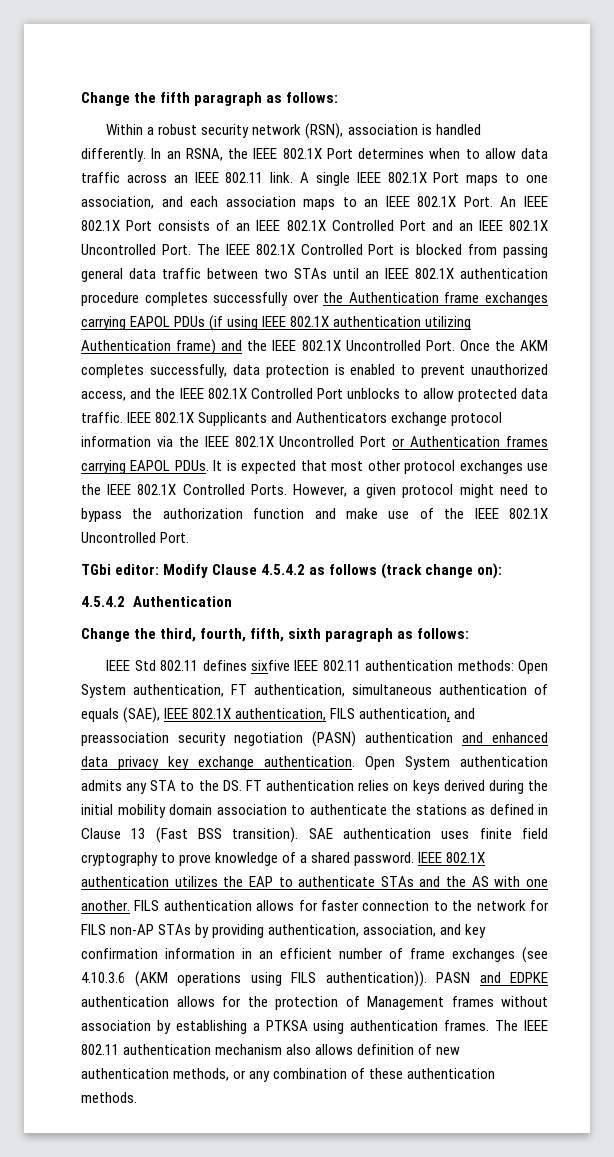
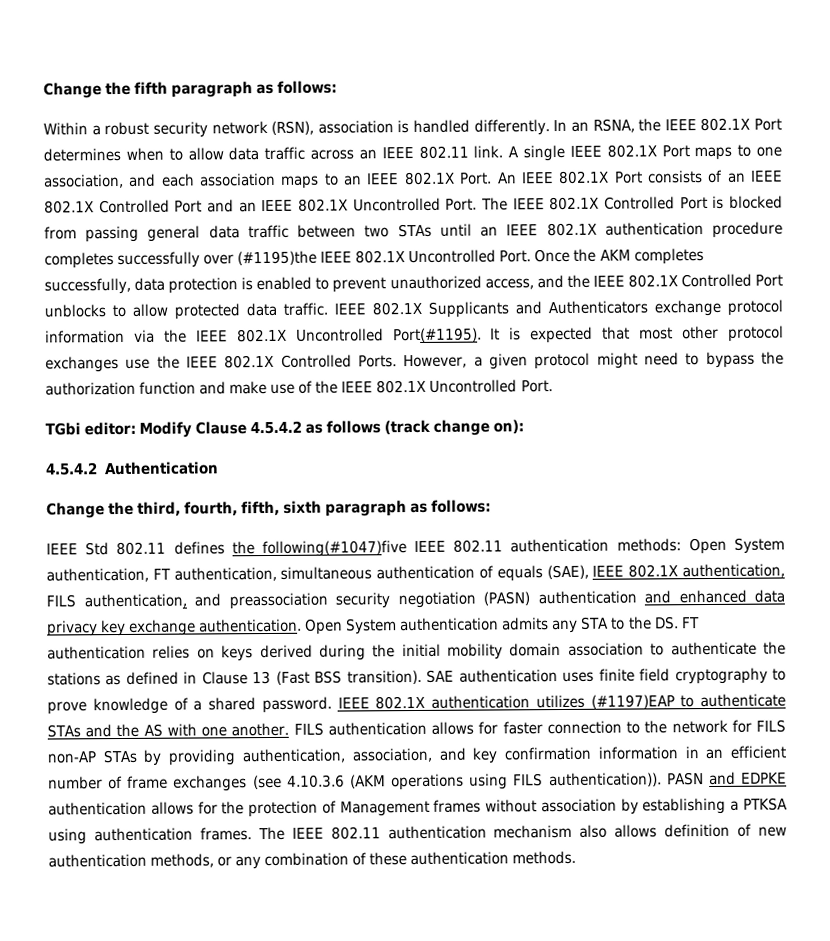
- The IEEE 802.1X Controlled Port is blocked from passing general data traffic between two STAs until an IEEE 802.1X authentication procedure completes successfully over the Authentication frame exchanges carrying EAPOL PDUs (if using IEEE 802.1X authentication utilizing Authentication frame) and the IEEE 802.1X Uncontrolled Port.
+ The IEEE 802.1X Controlled Port is blocked from passing general data traffic between two STAs until an IEEE 802.1X authentication procedure completes successfully over (#1195)the IEEE 802.1X Uncontrolled Port.
- IEEE 802.1X Supplicants and Authenticators exchange protocol information via the IEEE 802.1X Uncontrolled Port or Authentication frames carrying EAPOL PDUs.
+ IEEE 802.1X Supplicants and Authenticators exchange protocol information via the IEEE 802.1X Uncontrolled Port(#1195).
- IEEE Std 802.11 defines sixfive IEEE 802.11 authentication methods: Open System authentication, FT authentication, simultaneous authentication of equals (SAE), IEEE 802.1X authentication, FILS authentication, and preassociation security negotiation (PASN) authentication and enhanced data privacy key exchange authentication.
+ IEEE Std 802.11 defines the following(#1047)five IEEE 802.11 authentication methods: Open System authentication, FT authentication, simultaneous authentication of equals (SAE), IEEE 802.1X authentication, FILS authentication, and preassociation security negotiation (PASN) authentication and enhanced data privacy key exchange authentication.
- IEEE 802.1X authentication utilizes the EAP to authenticate STAs and the AS with one another.
+ IEEE 802.1X authentication utilizes (#1197)EAP to authenticate STAs and the AS with one another.

